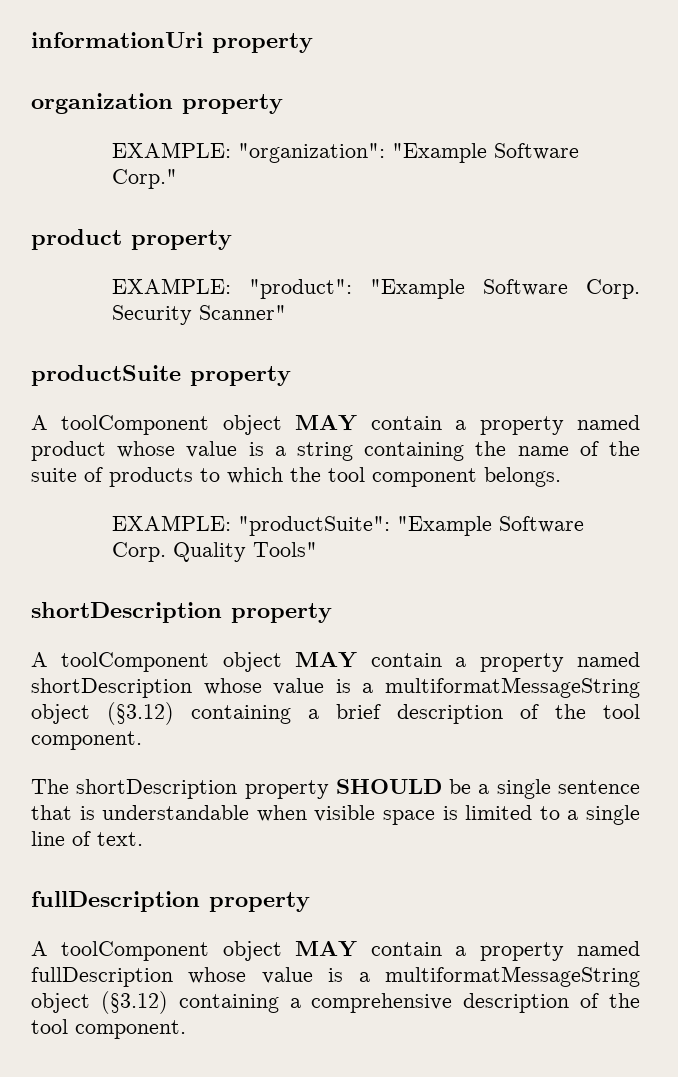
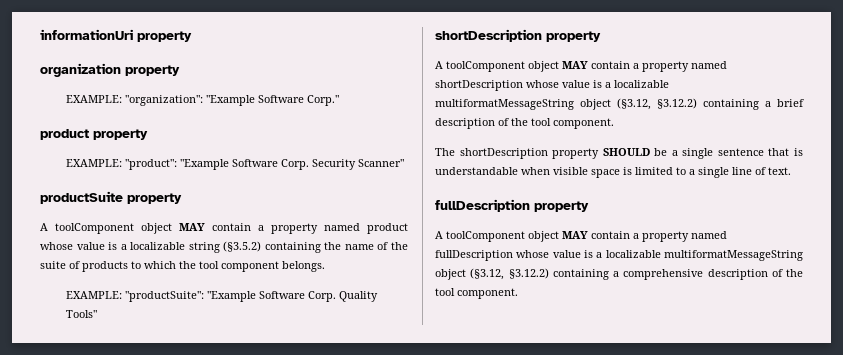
- A toolComponent object MAY contain a property named product whose value is a string containing the name of the suite of products to which the tool component belongs.
+ A toolComponent object MAY contain a property named product whose value is a localizable string (§3.5.2) containing the name of the suite of products to which the tool component belongs.
- A toolComponent object MAY contain a property named shortDescription whose value is a multiformatMessageString object (§3.12) containing a brief description of the tool component.
+ A toolComponent object MAY contain a property named shortDescription whose value is a localizable multiformatMessageString object (§3.12, §3.12.2) containing a brief description of the tool component.
- A toolComponent object MAY contain a property named fullDescription whose value is a multiformatMessageString object (§3.12) containing a comprehensive description of the tool component.
+ A toolComponent object MAY contain a property named fullDescription whose value is a localizable multiformatMessageString object (§3.12, §3.12.2) containing a comprehensive description of the tool component.

